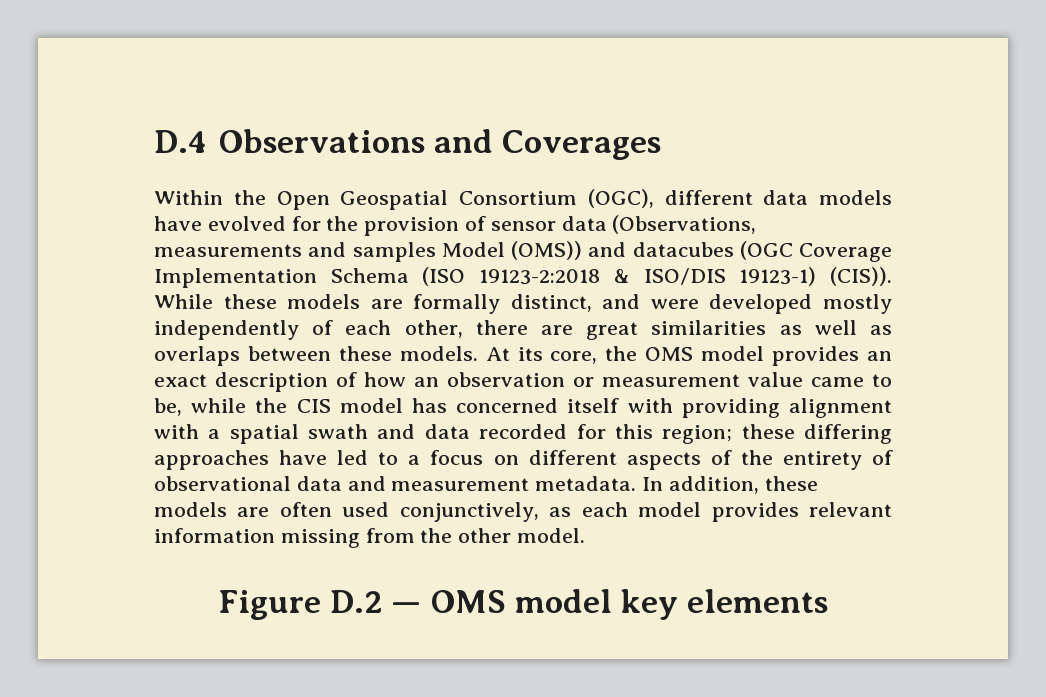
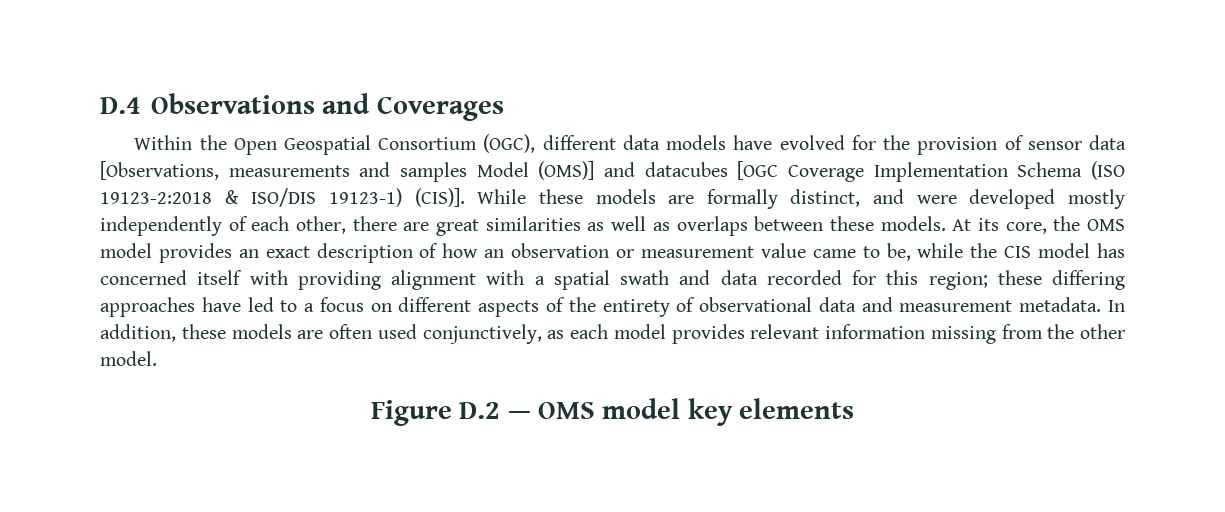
- Within the Open Geospatial Consortium (OGC), different data models have evolved for the provision of sensor data (Observations, measurements and samples Model (OMS)) and datacubes (OGC Coverage Implementation Schema (ISO 19123-2:2018 & ISO/DIS 19123-1) (CIS)).
+ Within the Open Geospatial Consortium (OGC), different data models have evolved for the provision of sensor data [Observations, measurements and samples Model (OMS)] and datacubes [OGC Coverage Implementation Schema (ISO 19123-2:2018 & ISO/DIS 19123-1) (CIS)].

